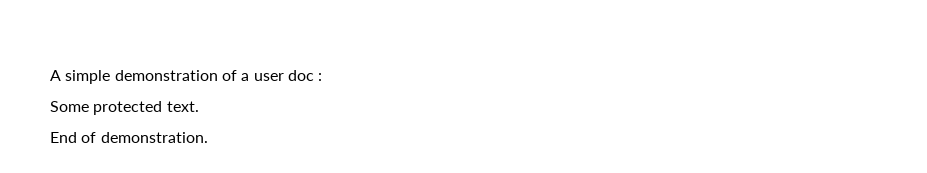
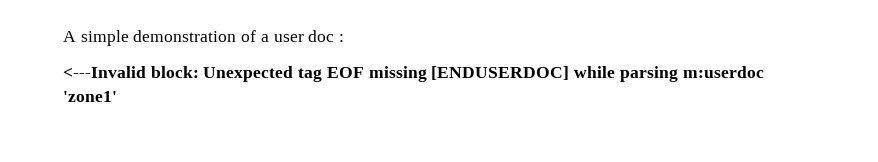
- Some protected text.
- End of demonstration.
+ <---Invalid block: Unexpected tag EOF missing [ENDUSERDOC] while parsing m:userdoc 'zone1'

